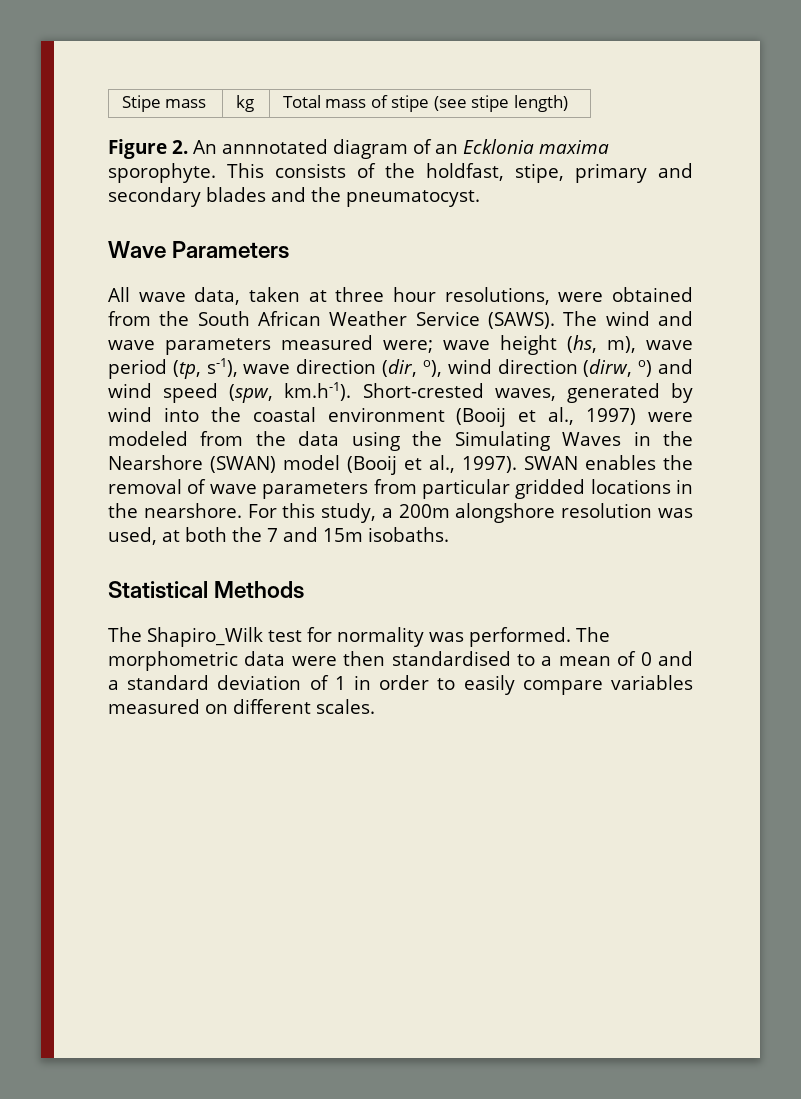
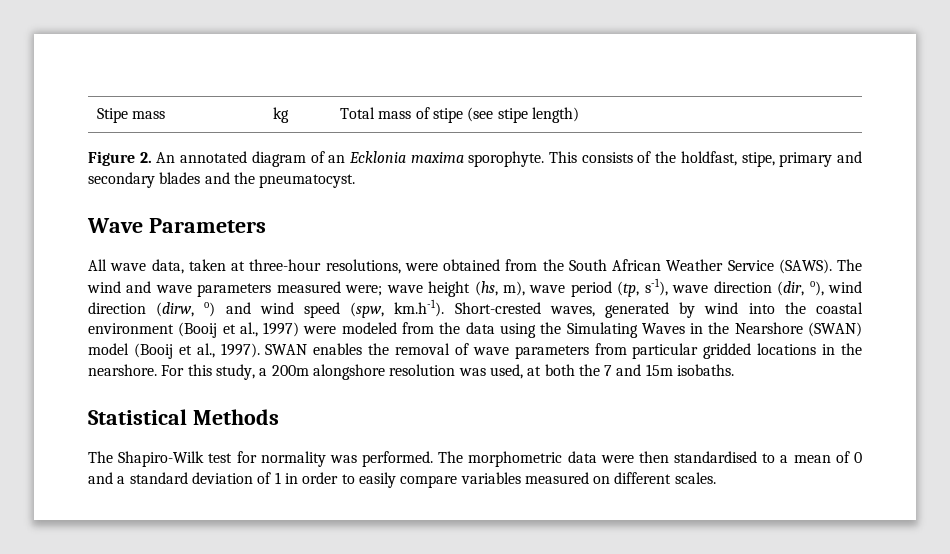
- Figure 2. An annnotated diagram of an Ecklonia maxima sporophyte.
+ Figure 2. An annotated diagram of an Ecklonia maxima sporophyte.
- All wave data, taken at three hour resolutions, were obtained from the South African Weather Service (SAWS).
+ All wave data, taken at three-hour resolutions, were obtained from the South African Weather Service (SAWS).
- The Shapiro_Wilk test for normality was performed.
+ The Shapiro-Wilk test for normality was performed.

